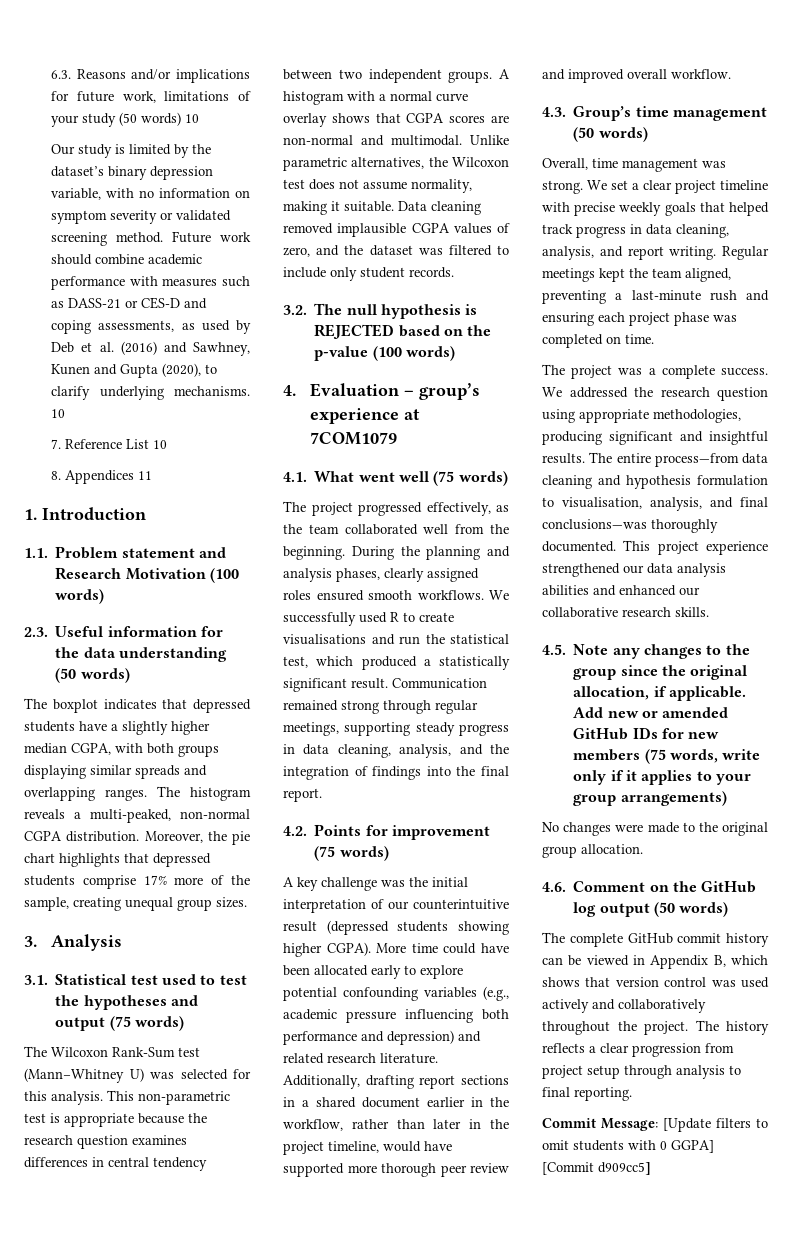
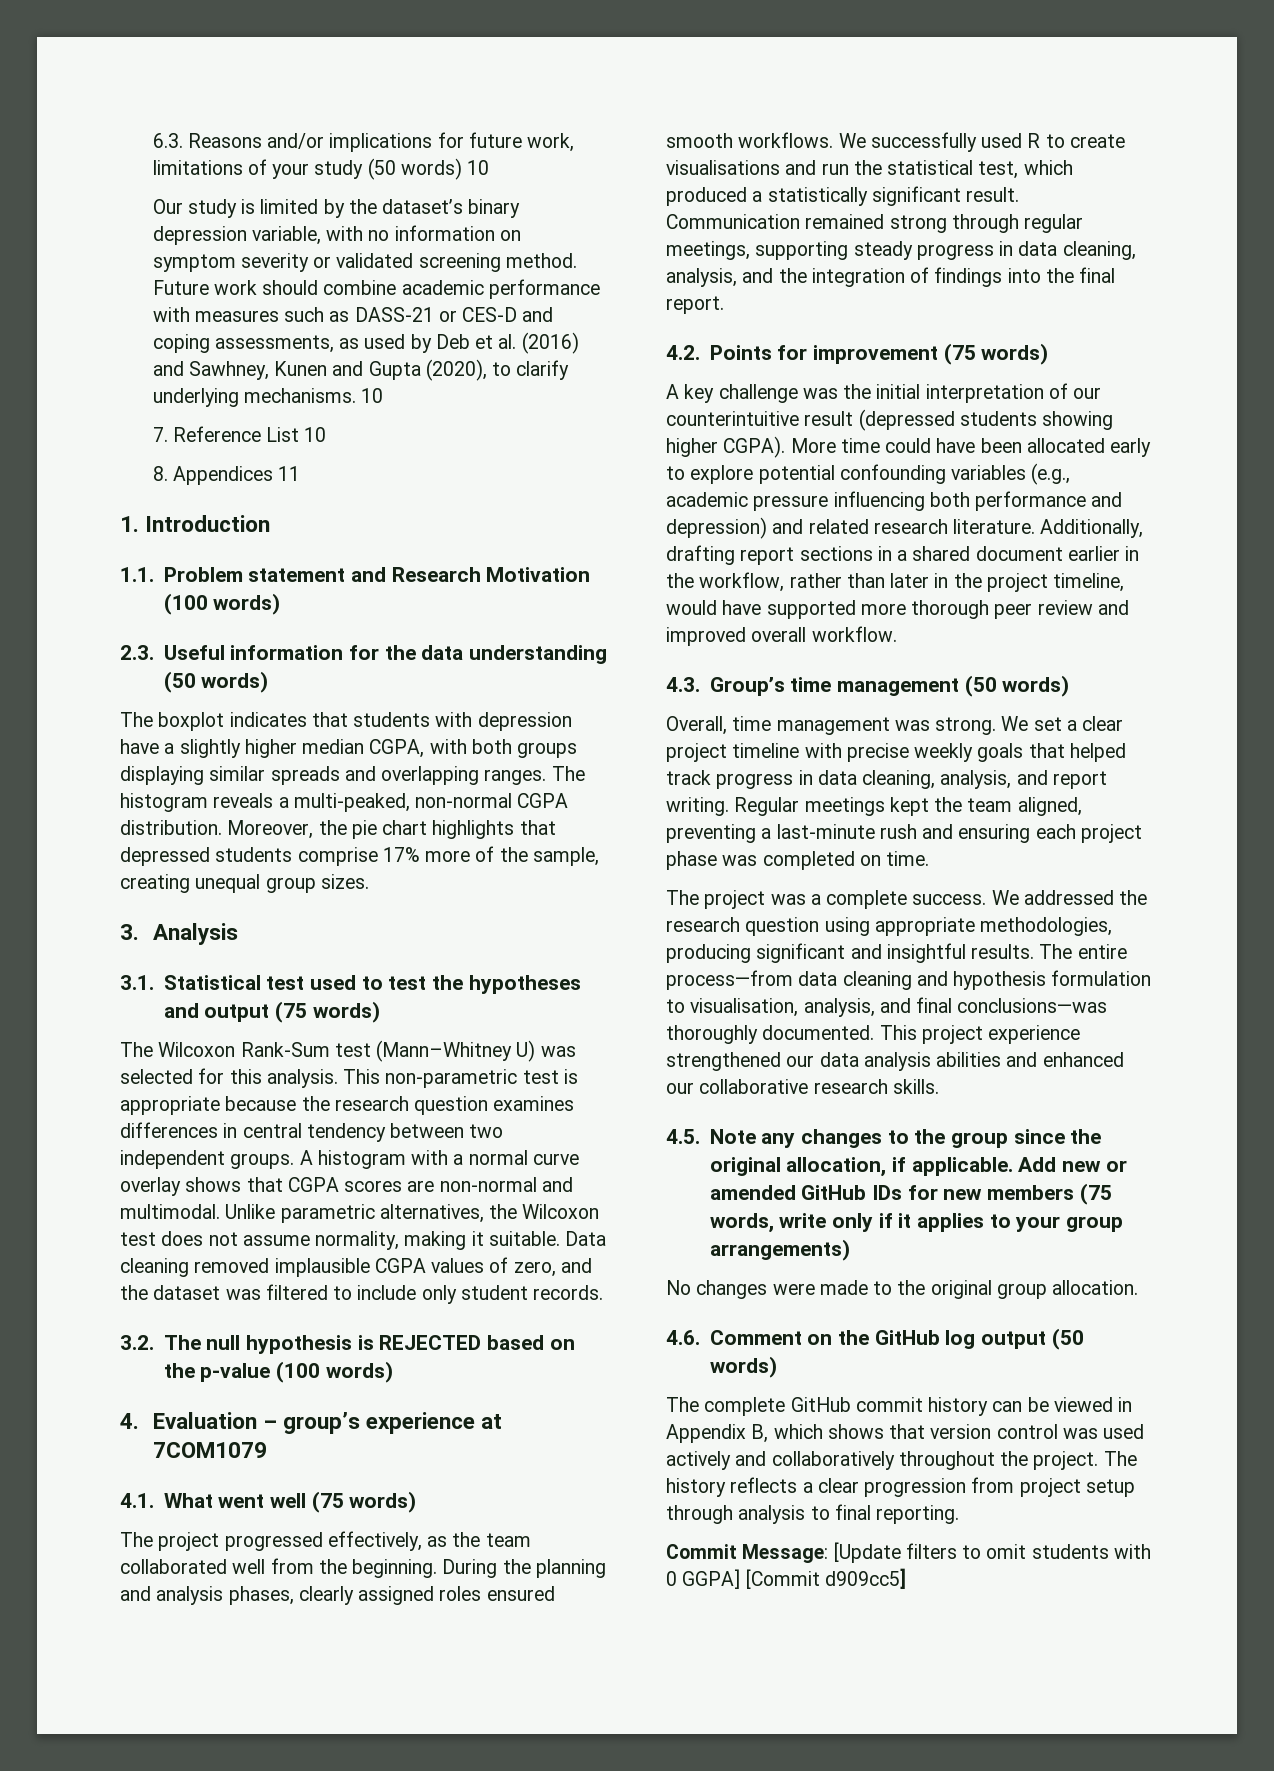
- The boxplot indicates that depressed students have a slightly higher median CGPA, with both groups displaying similar spreads and overlapping ranges.
+ The boxplot indicates that students with depression have a slightly higher median CGPA, with both groups displaying similar spreads and overlapping ranges.

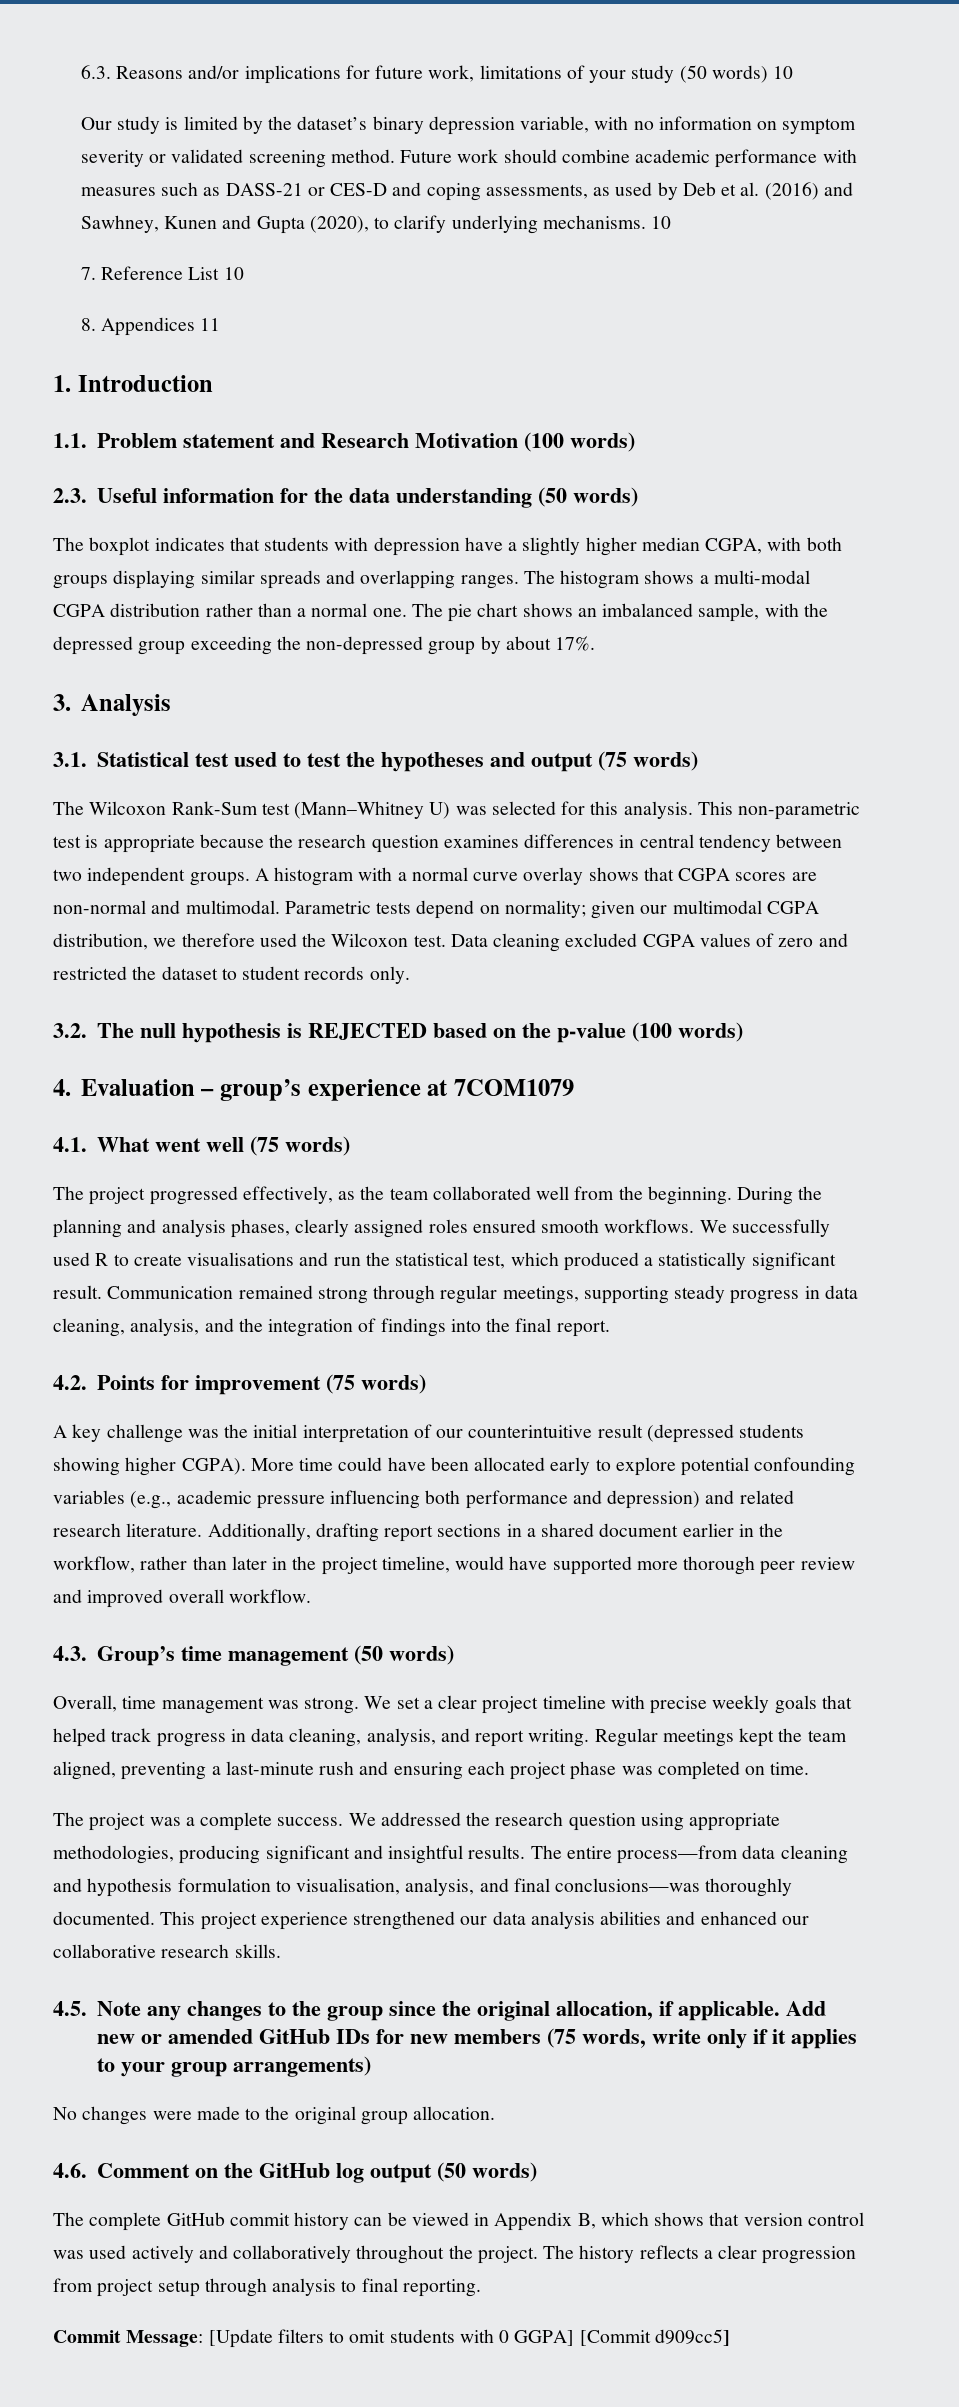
- The histogram reveals a multi-peaked, non-normal CGPA distribution. Moreover, the pie chart highlights that depressed students comprise 17% more of the sample, creating unequal group sizes.
+ The histogram shows a multi-modal CGPA distribution rather than a normal one. The pie chart shows an imbalanced sample, with the depressed group exceeding the non-depressed group by about 17%.
- Unlike parametric alternatives, the Wilcoxon test does not assume normality, making it suitable. Data cleaning removed implausible CGPA values of zero, and the dataset was filtered to include only student records.
+ Parametric tests depend on normality; given our multimodal CGPA distribution, we therefore used the Wilcoxon test. Data cleaning excluded CGPA values of zero and restricted the dataset to student records only.

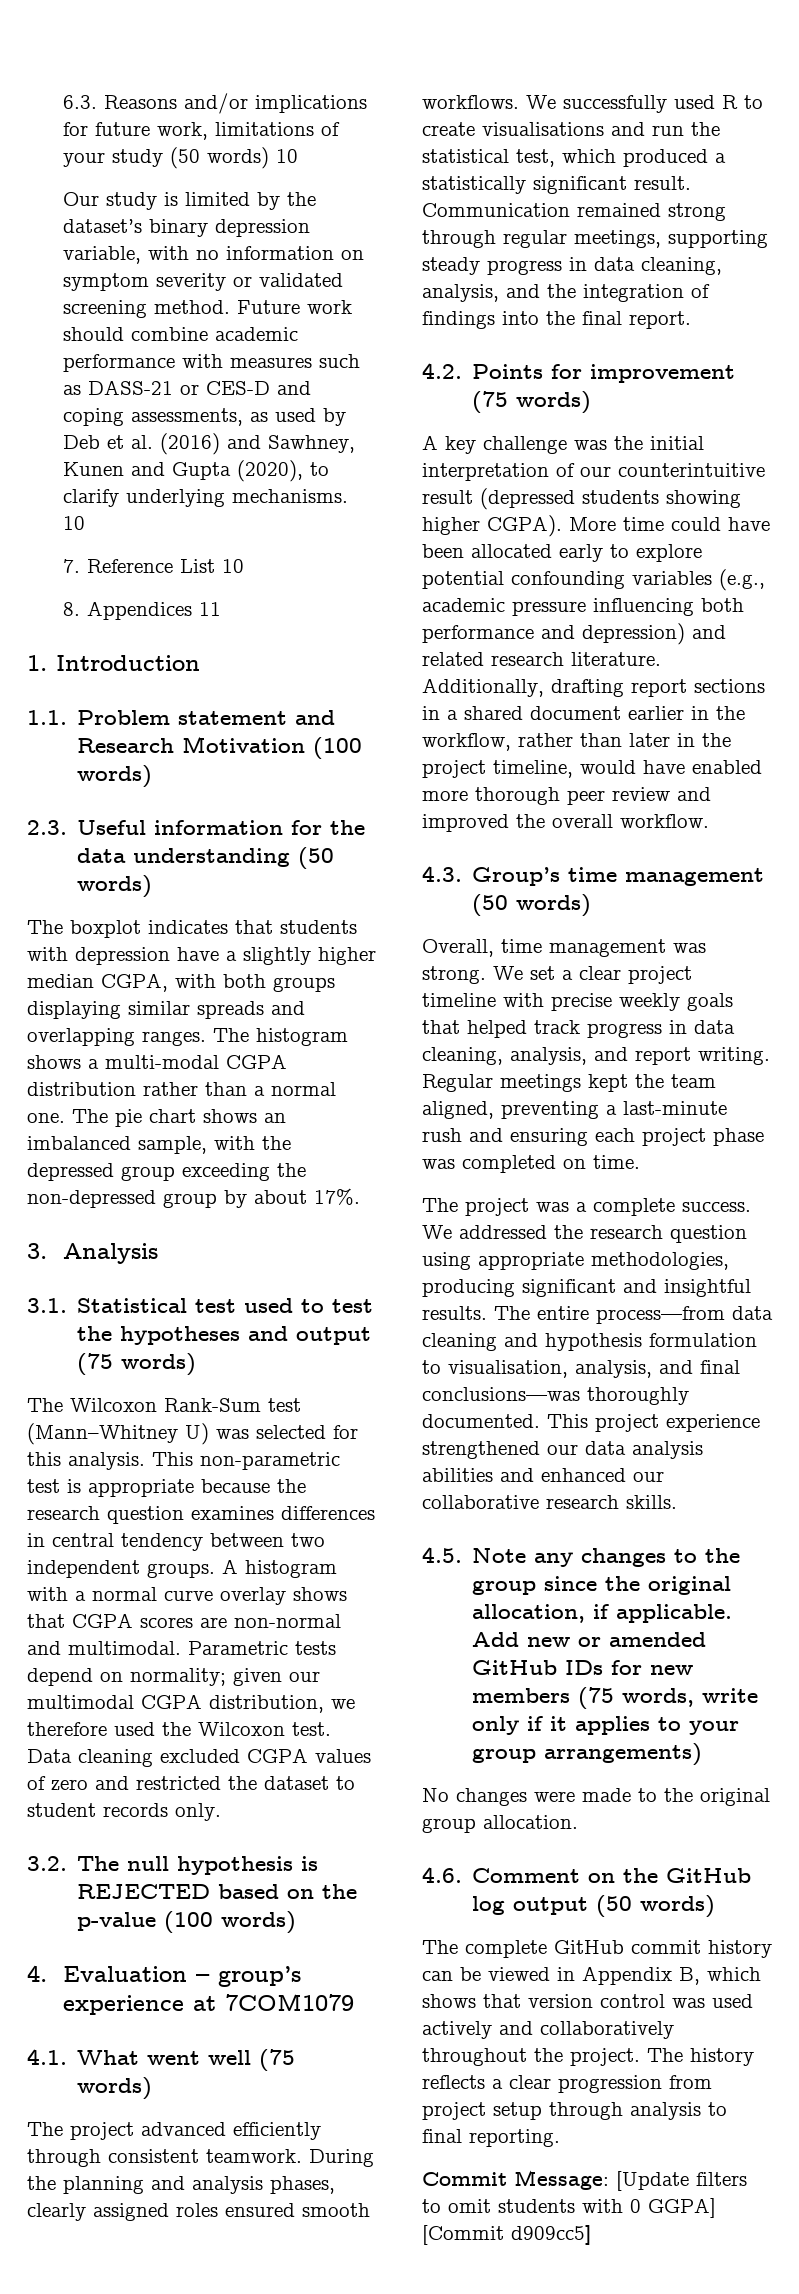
- The project progressed effectively, as the team collaborated well from the beginning.
+ The project advanced efficiently through consistent teamwork.
- Additionally, drafting report sections in a shared document earlier in the workflow, rather than later in the project timeline, would have supported more thorough peer review and improved overall workflow.
+ Additionally, drafting report sections in a shared document earlier in the workflow, rather than later in the project timeline, would have enabled more thorough peer review and improved the overall workflow.

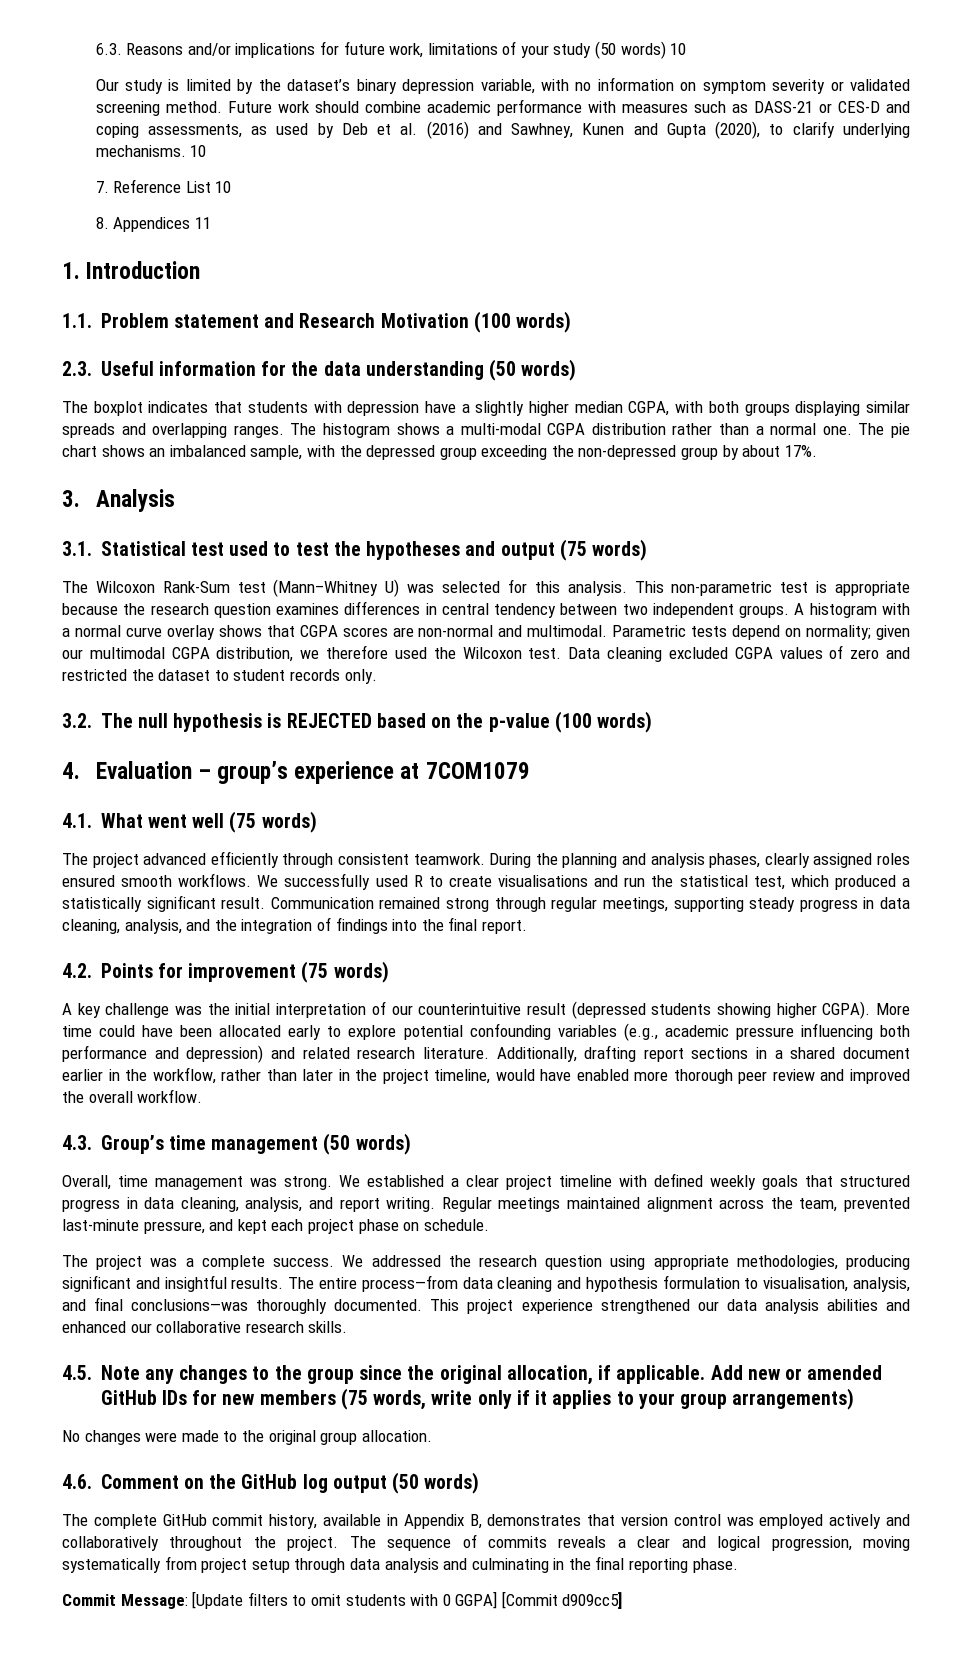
- We set a clear project timeline with precise weekly goals that helped track progress in data cleaning, analysis, and report writing.
+ We established a clear project timeline with defined weekly goals that structured progress in data cleaning, analysis, and report writing.
- Regular meetings kept the team aligned, preventing a last-minute rush and ensuring each project phase was completed on time.
+ Regular meetings maintained alignment across the team, prevented last-minute pressure, and kept each project phase on schedule.
- The complete GitHub commit history can be viewed in Appendix B, which shows that version control was used actively and collaboratively throughout the project.
+ The complete GitHub commit history, available in Appendix B, demonstrates that version control was employed actively and collaboratively throughout the project.
- The history reflects a clear progression from project setup through analysis to final reporting.
+ The sequence of commits reveals a clear and logical progression, moving systematically from project setup through data analysis and culminating in the final reporting phase.

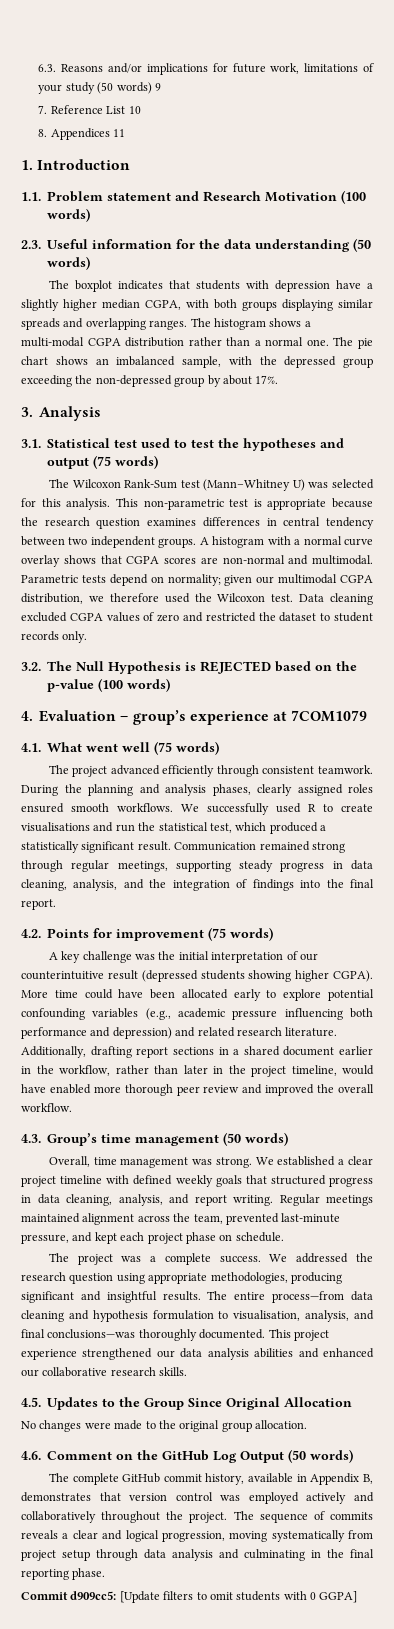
- 6.3. Reasons and/or implications for future work, limitations of your study (50 words) 10
- Our study is limited by the dataset’s binary depression variable, with no information on symptom severity or validated screening method. Future work should combine academic performance with measures such as DASS-21 or CES-D and coping assessments, as used by Deb et al. (2016) and Sawhney, Kunen and Gupta (2020), to clarify underlying mechanisms. 10
+ 6.3. Reasons and/or implications for future work, limitations of your study (50 words) 9
- 3.2. The null hypothesis is REJECTED based on the p-value (100 words)
+ 3.2. The Null Hypothesis is REJECTED based on the p-value (100 words)
- 4.5. Note any changes to the group since the original allocation, if applicable. Add new or amended GitHub IDs for new members (75 words, write only if it applies to your group arrangements)
+ 4.5. Updates to the Group Since Original Allocation
- 4.6. Comment on the GitHub log output (50 words)
+ 4.6. Comment on the GitHub Log Output (50 words)
- Commit Message: [Update filters to omit students with 0 GGPA] [Commit d909cc5]
+ Commit d909cc5: [Update filters to omit students with 0 GGPA]

